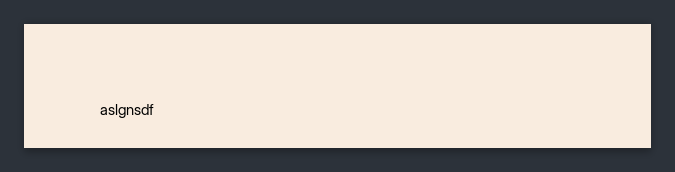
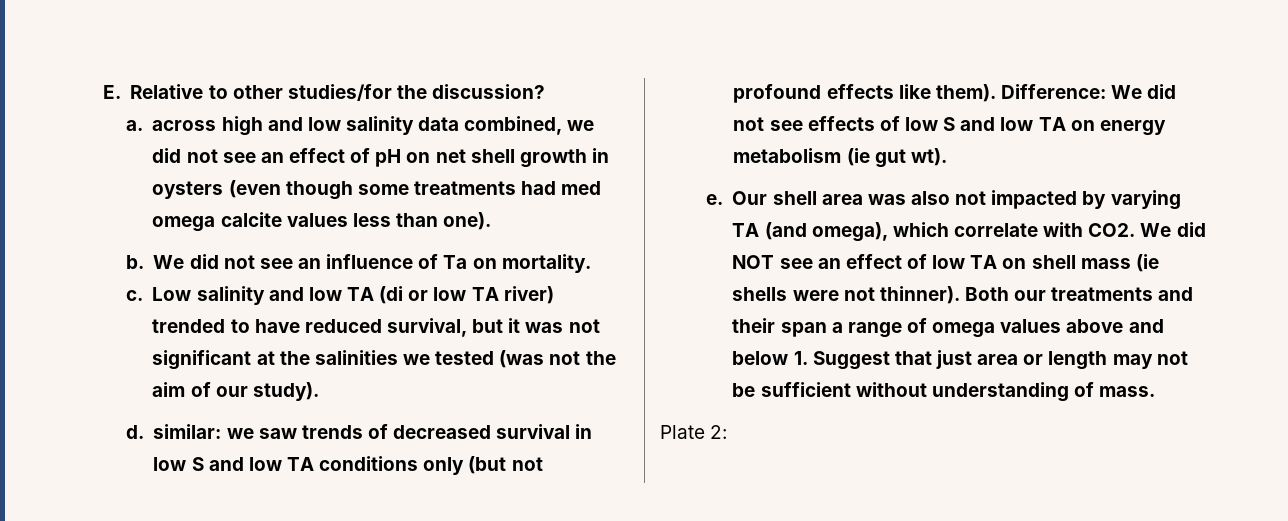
- aslgnsdf
+ E. Relative to other studies/for the discussion?
+ a. across high and low salinity data combined, we did not see an effect of pH on net shell growth in oysters (even though some treatments had med omega calcite values less than one).
+ b. We did not see an influence of Ta on mortality.
+ c. Low salinity and low TA (di or low TA river) trended to have reduced survival, but it was not significant at the salinities we tested (was not the aim of our study).
+ d. similar: we saw trends of decreased survival in low S and low TA conditions only (but not profound effects like them). Difference: We did not see effects of low S and low TA on energy metabolism (ie gut wt).
+ e. Our shell area was also not impacted by varying TA (and omega), which correlate with CO2. We did NOT see an effect of low TA on shell mass (ie shells were not thinner). Both our treatments and their span a range of omega values above and below 1. Suggest that just area or length may not be sufficient without understanding of mass.
+ Plate 2:

